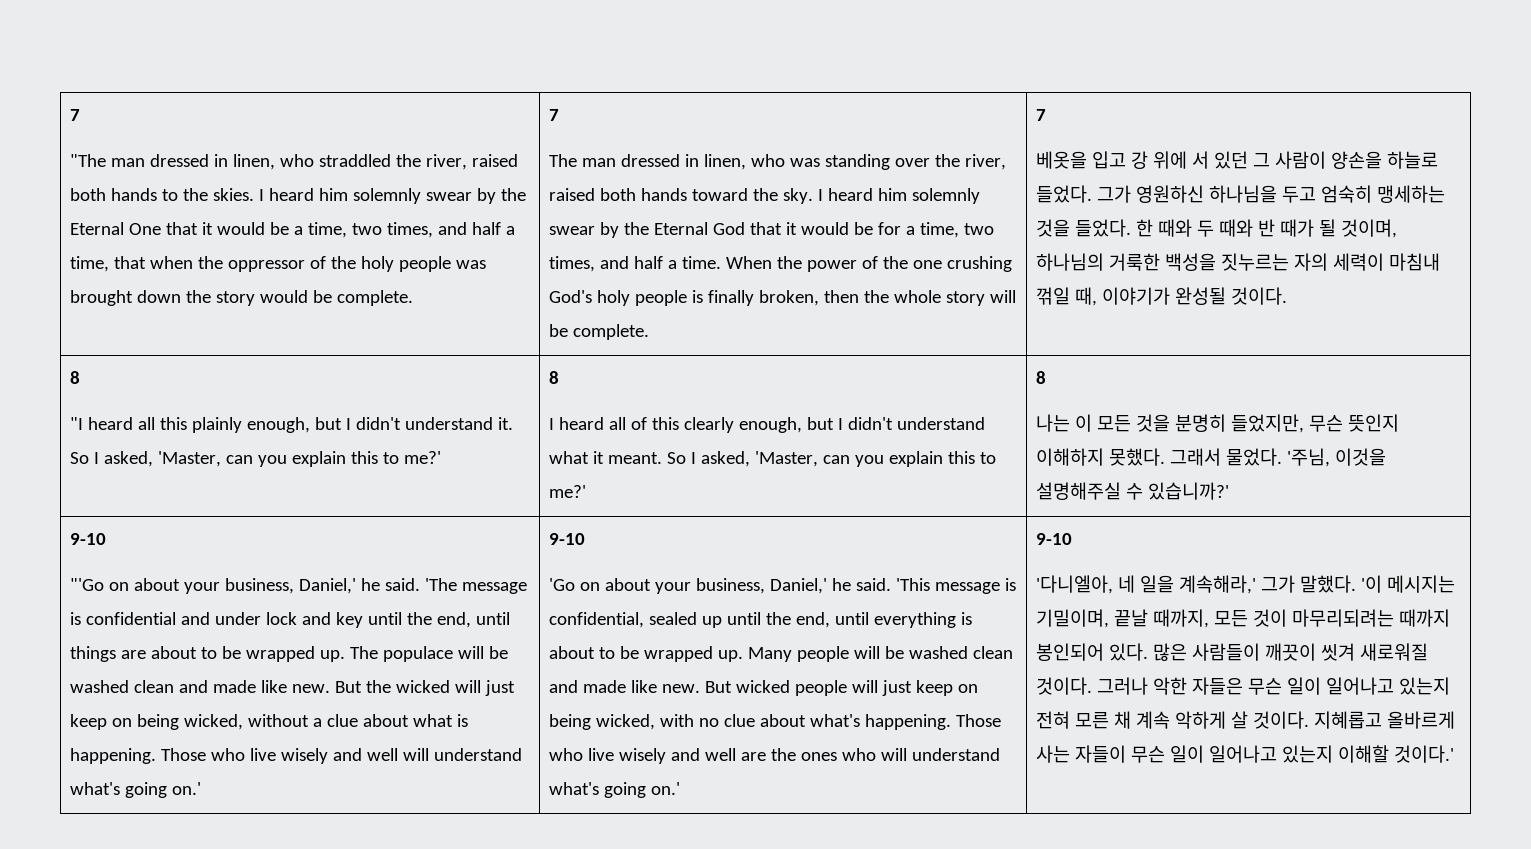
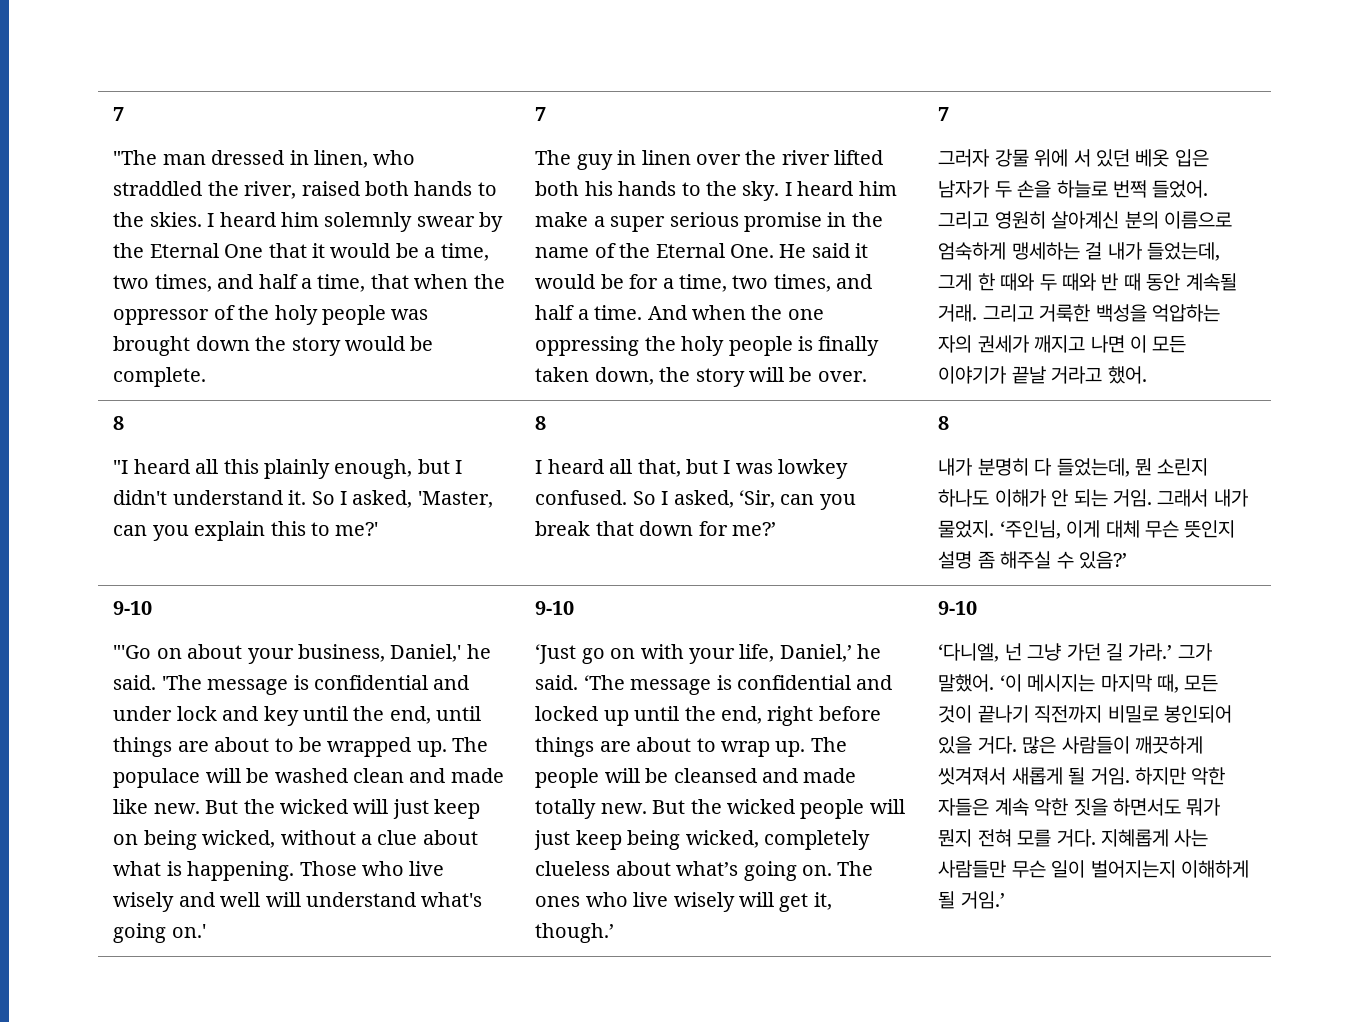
- The man dressed in linen, who was standing over the river, raised both hands toward the sky.
+ The guy in linen over the river lifted both his hands to the sky.
- I heard him solemnly swear by the Eternal God that it would be for a time, two times, and half a time.
+ I heard him make a super serious promise in the name of the Eternal One. He said it would be for a time, two times, and half a time.
- When the power of the one crushing God's holy people is finally broken, then the whole story will be complete. | 7
- 베옷을 입고 강 위에 서 있던 그 사람이 양손을 하늘로 들었다. 그가 영원하신 하나님을 두고 엄숙히 맹세하는 것을 들었다. 한 때와 두 때와 반 때가 될 것이며, 하나님의 거룩한 백성을 짓누르는 자의 세력이 마침내 꺾일 때, 이야기가 완성될 것이다.
+ And when the one oppressing the holy people is finally taken down, the story will be over. | 7
+ 그러자 강물 위에 서 있던 베옷 입은 남자가 두 손을 하늘로 번쩍 들었어. 그리고 영원히 살아계신 분의 이름으로 엄숙하게 맹세하는 걸 내가 들었는데, 그게 한 때와 두 때와 반 때 동안 계속될 거래. 그리고 거룩한 백성을 억압하는 자의 권세가 깨지고 나면 이 모든 이야기가 끝날 거라고 했어.
- I heard all of this clearly enough, but I didn't understand what it meant. So I asked, 'Master, can you explain this to me?' | 8
- 나는 이 모든 것을 분명히 들었지만, 무슨 뜻인지 이해하지 못했다. 그래서 물었다. '주님, 이것을 설명해주실 수 있습니까?'
+ I heard all that, but I was lowkey confused. So I asked, ‘Sir, can you break that down for me?’ | 8
+ 내가 분명히 다 들었는데, 뭔 소린지 하나도 이해가 안 되는 거임. 그래서 내가 물었지. ‘주인님, 이게 대체 무슨 뜻인지 설명 좀 해주실 수 있음?’
- 'Go on about your business, Daniel,' he said. 'This message is confidential, sealed up until the end, until everything is about to be wrapped up. Many people will be washed clean and made like new. But wicked people will just keep on being wicked, with no clue about what's happening. Those who live wisely and well are the ones who will understand what's going on.' | 9-10
- '다니엘아, 네 일을 계속해라,' 그가 말했다. '이 메시지는 기밀이며, 끝날 때까지, 모든 것이 마무리되려는 때까지 봉인되어 있다. 많은 사람들이 깨끗이 씻겨 새로워질 것이다. 그러나 악한 자들은 무슨 일이 일어나고 있는지 전혀 모른 채 계속 악하게 살 것이다. 지혜롭고 올바르게 사는 자들이 무슨 일이 일어나고 있는지 이해할 것이다.'
+ ‘Just go on with your life, Daniel,’ he said. ‘The message is confidential and locked up until the end, right before things are about to wrap up. The people will be cleansed and made totally new. But the wicked people will just keep being wicked, completely clueless about what’s going on. The ones who live wisely will get it, though.’ | 9-10
+ ‘다니엘, 넌 그냥 가던 길 가라.’ 그가 말했어. ‘이 메시지는 마지막 때, 모든 것이 끝나기 직전까지 비밀로 봉인되어 있을 거다. 많은 사람들이 깨끗하게 씻겨져서 새롭게 될 거임. 하지만 악한 자들은 계속 악한 짓을 하면서도 뭐가 뭔지 전혀 모를 거다. 지혜롭게 사는 사람들만 무슨 일이 벌어지는지 이해하게 될 거임.’

